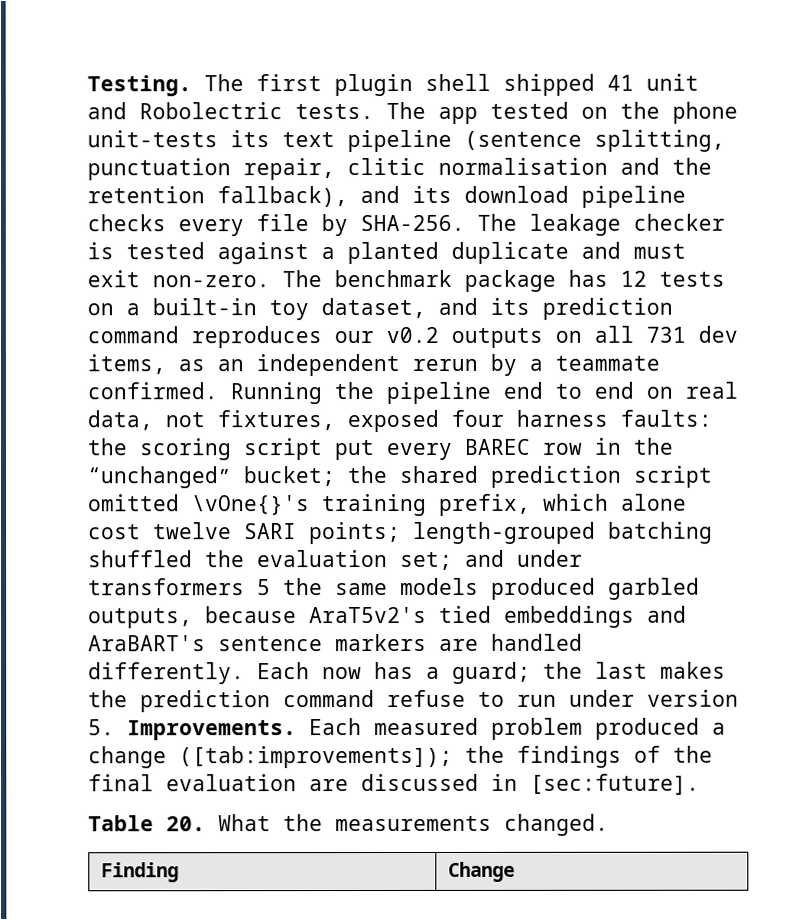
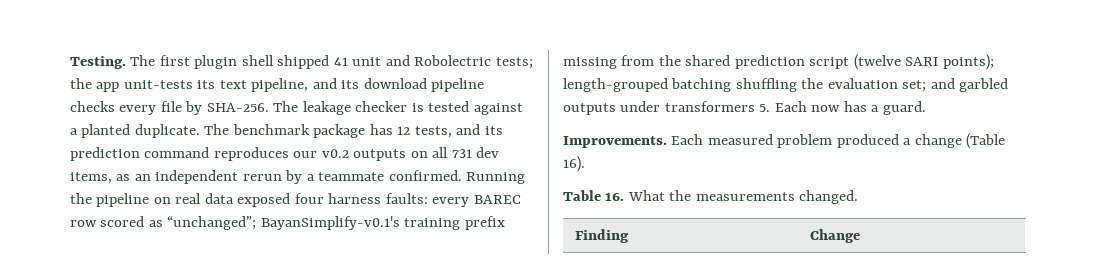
- The first plugin shell shipped 41 unit and Robolectric tests. The app tested on the phone unit-tests its text pipeline (sentence splitting, punctuation repair, clitic normalisation and the retention fallback), and its download pipeline checks every file by SHA-256.
+ The first plugin shell shipped 41 unit and Robolectric tests; the app unit-tests its text pipeline, and its download pipeline checks every file by SHA-256.
- The leakage checker is tested against a planted duplicate and must exit non-zero.
+ The leakage checker is tested against a planted duplicate.
- The benchmark package has 12 tests on a built-in toy dataset, and its prediction command reproduces our v0.2 outputs on all 731 dev items, as an independent rerun by a teammate confirmed.
+ The benchmark package has 12 tests, and its prediction command reproduces our v0.2 outputs on all 731 dev items, as an independent rerun by a teammate confirmed.
- Running the pipeline end to end on real data, not fixtures, exposed four harness faults: the scoring script put every BAREC row in the “unchanged” bucket; the shared prediction script omitted \vOne{}'s training prefix, which alone cost twelve SARI points; length-grouped batching shuffled the evaluation set; and under transformers 5 the same models produced garbled outputs, because AraT5v2's tied embeddings and AraBART's sentence markers are handled differently. Each now has a guard; the last makes the prediction command refuse to run under version 5. Improvements.
+ Running the pipeline on real data exposed four harness faults: every BAREC row scored as “unchanged”; BayanSimplify-v0.1's training prefix missing from the shared prediction script (twelve SARI points); length-grouped batching shuffling the evaluation set; and garbled outputs under transformers 5. Each now has a guard.
+ Improvements.
- Each measured problem produced a change ([tab:improvements]); the findings of the final evaluation are discussed in [sec:future].
+ Each measured problem produced a change (Table 16).
- Table 20. What the measurements changed.
+ Table 16. What the measurements changed.

